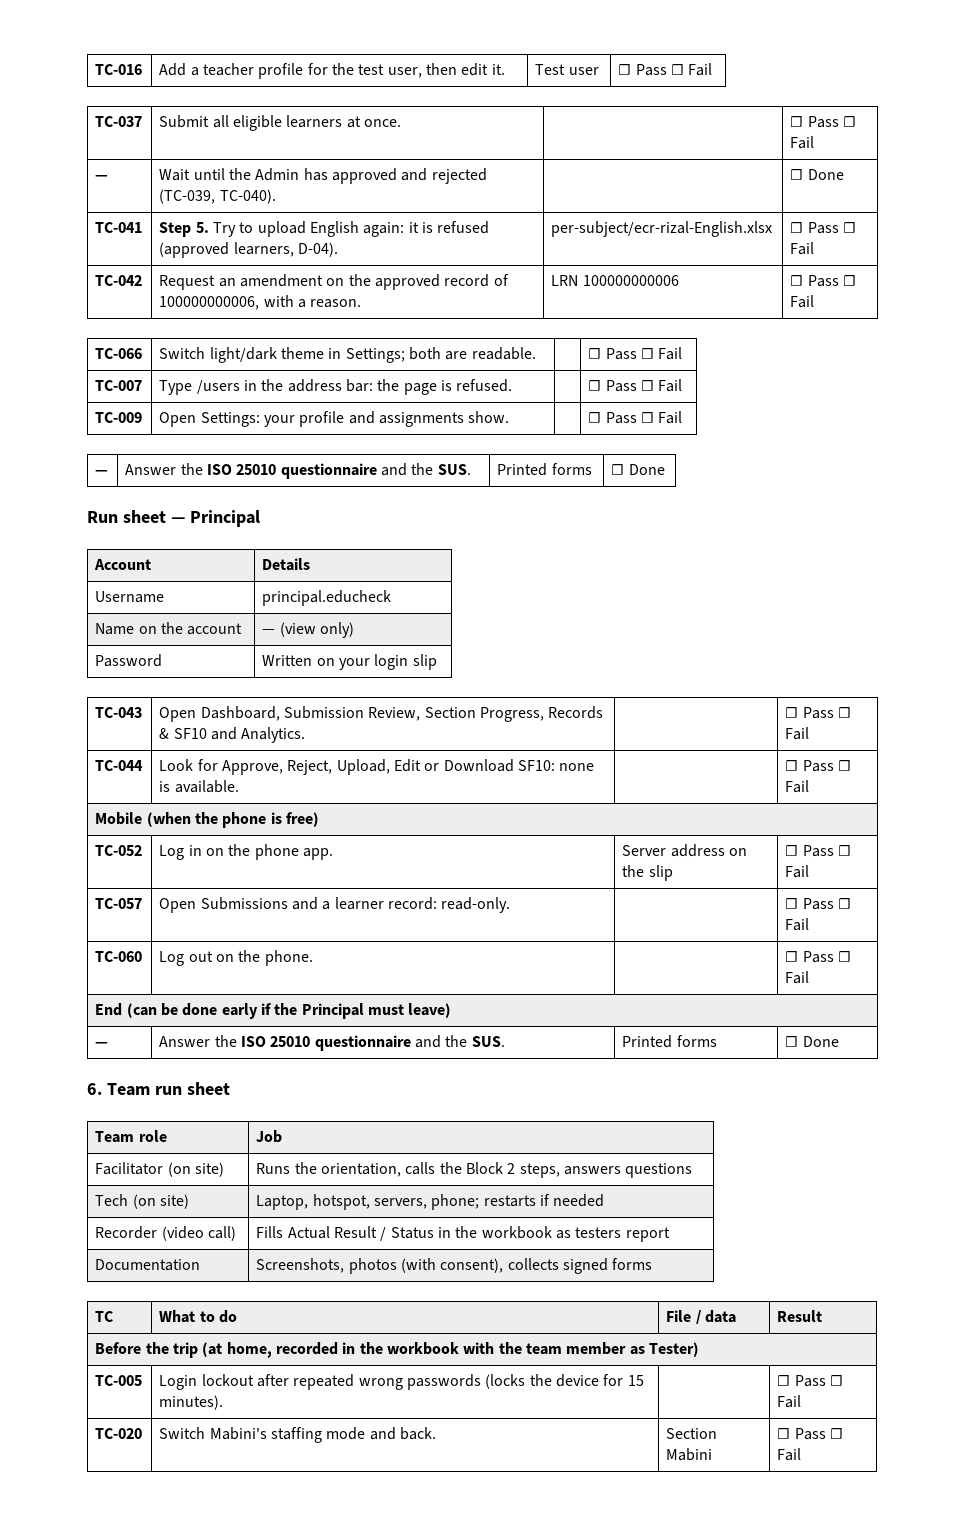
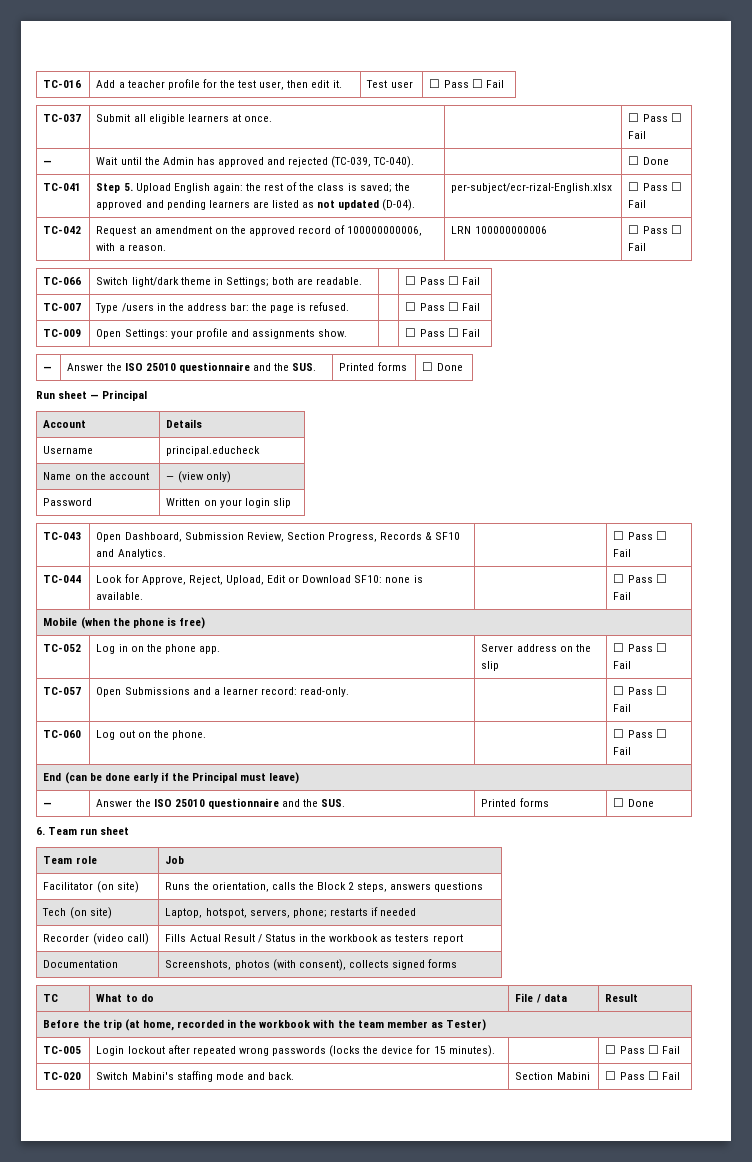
- TC-041 | Step 5. Try to upload English again: it is refused (approved learners, D-04). | per-subject/ecr-rizal-English.xlsx | ☐ Pass ☐ Fail
+ TC-041 | Step 5. Upload English again: the rest of the class is saved; the approved and pending learners are listed as not updated (D-04). | per-subject/ecr-rizal-English.xlsx | ☐ Pass ☐ Fail

